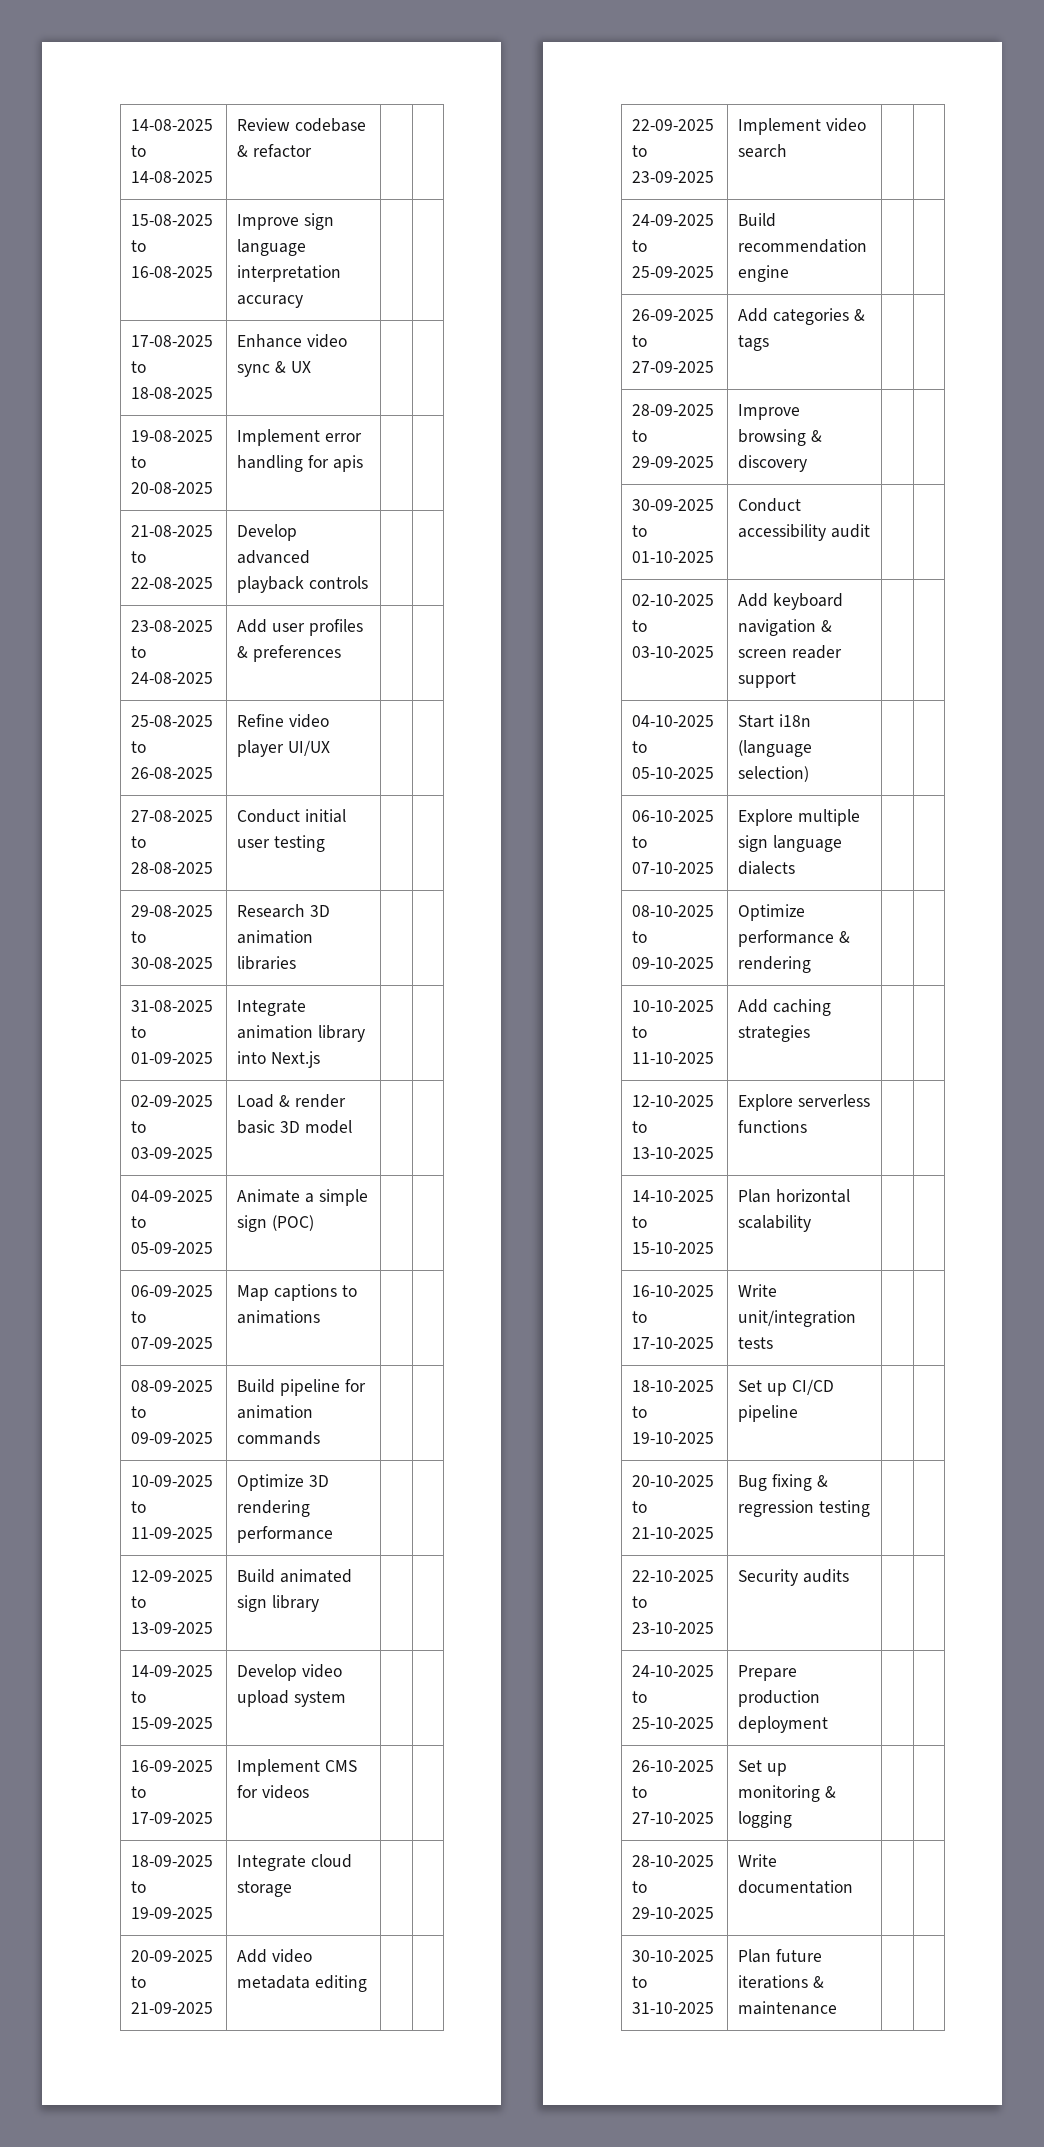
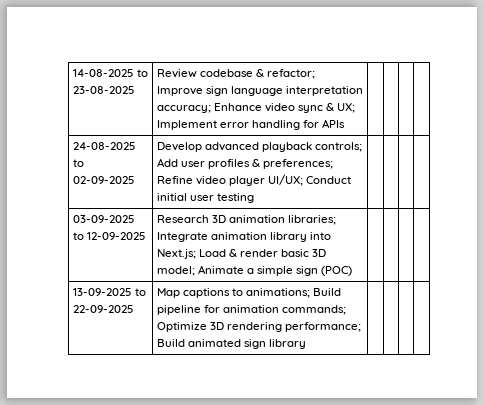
- 14-08-2025 to 14-08-2025 | Review codebase & refactor | |
- 15-08-2025 to 16-08-2025 | Improve sign language interpretation accuracy | |
- 17-08-2025 to 18-08-2025 | Enhance video sync & UX | |
- 19-08-2025 to 20-08-2025 | Implement error handling for apis | |
- 21-08-2025 to 22-08-2025 | Develop advanced playback controls | |
- 23-08-2025 to 24-08-2025 | Add user profiles & preferences | |
- 25-08-2025 to 26-08-2025 | Refine video player UI/UX | |
- 27-08-2025 to 28-08-2025 | Conduct initial user testing | |
- 29-08-2025 to 30-08-2025 | Research 3D animation libraries | |
- 31-08-2025 to 01-09-2025 | Integrate animation library into Next.js | |
- 02-09-2025 to 03-09-2025 | Load & render basic 3D model | |
- 04-09-2025 to 05-09-2025 | Animate a simple sign (POC) | |
- 06-09-2025 to 07-09-2025 | Map captions to animations | |
- 08-09-2025 to 09-09-2025 | Build pipeline for animation commands | |
- 10-09-2025 to 11-09-2025 | Optimize 3D rendering performance | |
- 12-09-2025 to 13-09-2025 | Build animated sign library | |
- 14-09-2025 to 15-09-2025 | Develop video upload system | |
- 16-09-2025 to 17-09-2025 | Implement CMS for videos | |
- 18-09-2025 to 19-09-2025 | Integrate cloud storage | |
- 20-09-2025 to 21-09-2025 | Add video metadata editing | |
- 22-09-2025 to 23-09-2025 | Implement video search | |
- 24-09-2025 to 25-09-2025 | Build recommendation engine | |
- 26-09-2025 to 27-09-2025 | Add categories & tags | |
- 28-09-2025 to 29-09-2025 | Improve browsing & discovery | |
- 30-09-2025 to 01-10-2025 | Conduct accessibility audit | |
- 02-10-2025 to 03-10-2025 | Add keyboard navigation & screen reader support | |
- 04-10-2025 to 05-10-2025 | Start i18n (language selection) | |
- 06-10-2025 to 07-10-2025 | Explore multiple sign language dialects | |
- 08-10-2025 to 09-10-2025 | Optimize performance & rendering | |
- 10-10-2025 to 11-10-2025 | Add caching strategies | |
- 12-10-2025 to 13-10-2025 | Explore serverless functions | |
- 14-10-2025 to 15-10-2025 | Plan horizontal scalability | |
- 16-10-2025 to 17-10-2025 | Write unit/integration tests | |
- 18-10-2025 to 19-10-2025 | Set up CI/CD pipeline | |
- 20-10-2025 to 21-10-2025 | Bug fixing & regression testing | |
- 22-10-2025 to 23-10-2025 | Security audits | |
- 24-10-2025 to 25-10-2025 | Prepare production deployment | |
- 26-10-2025 to 27-10-2025 | Set up monitoring & logging | |
- 28-10-2025 to 29-10-2025 | Write documentation | |
- 30-10-2025 to 31-10-2025 | Plan future iterations & maintenance | |
+ 14-08-2025 to 23-08-2025 | Review codebase & refactor; Improve sign language interpretation accuracy; Enhance video sync & UX; Implement error handling for APIs | | | |
+ 24-08-2025 to 02-09-2025 | Develop advanced playback controls; Add user profiles & preferences; Refine video player UI/UX; Conduct initial user testing | | | |
+ 03-09-2025 to 12-09-2025 | Research 3D animation libraries; Integrate animation library into Next.js; Load & render basic 3D model; Animate a simple sign (POC) | | | |
+ 13-09-2025 to 22-09-2025 | Map captions to animations; Build pipeline for animation commands; Optimize 3D rendering performance; Build animated sign library | | | |

